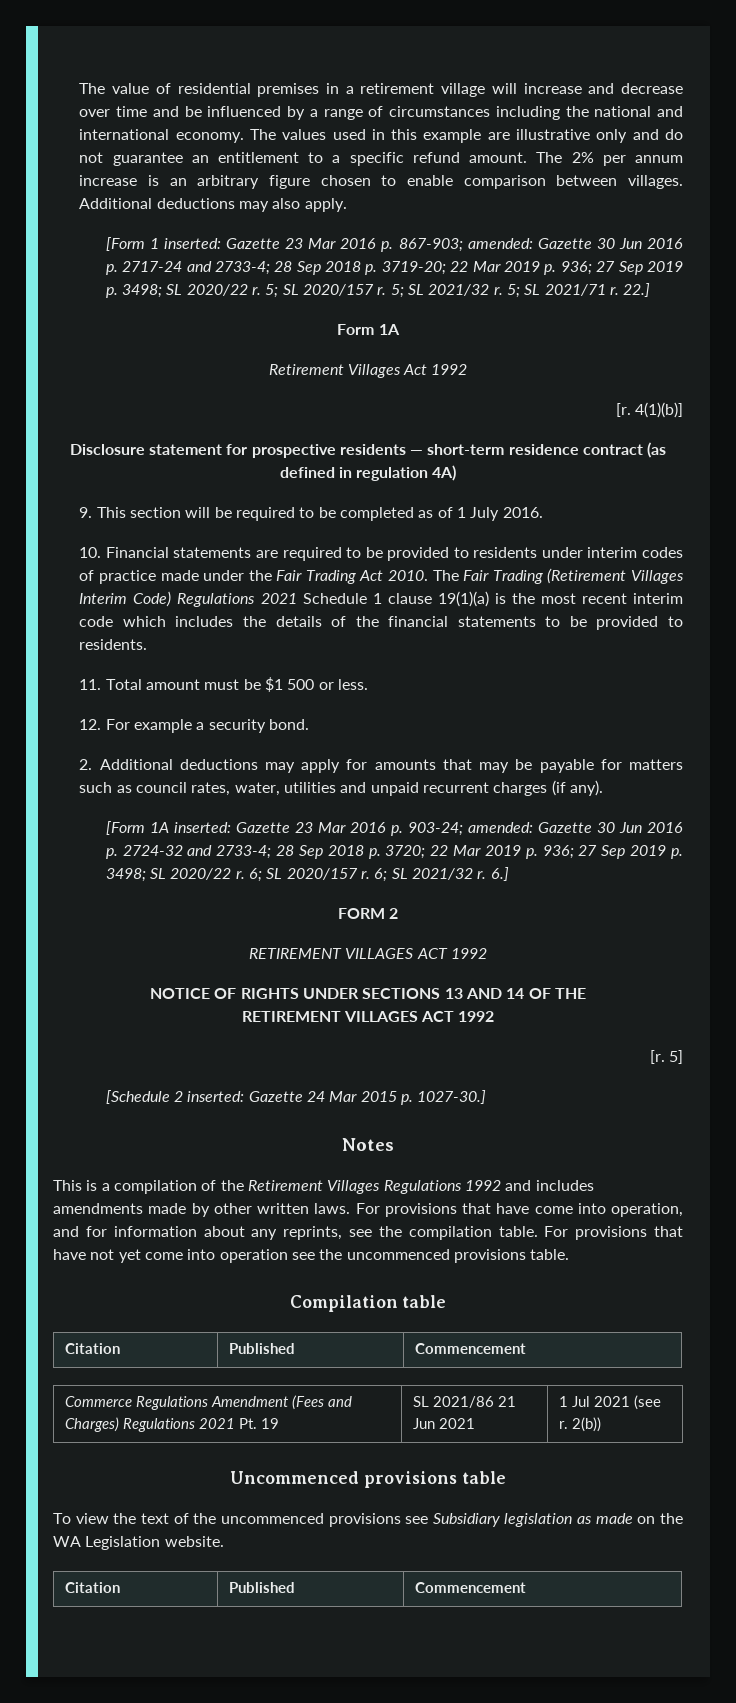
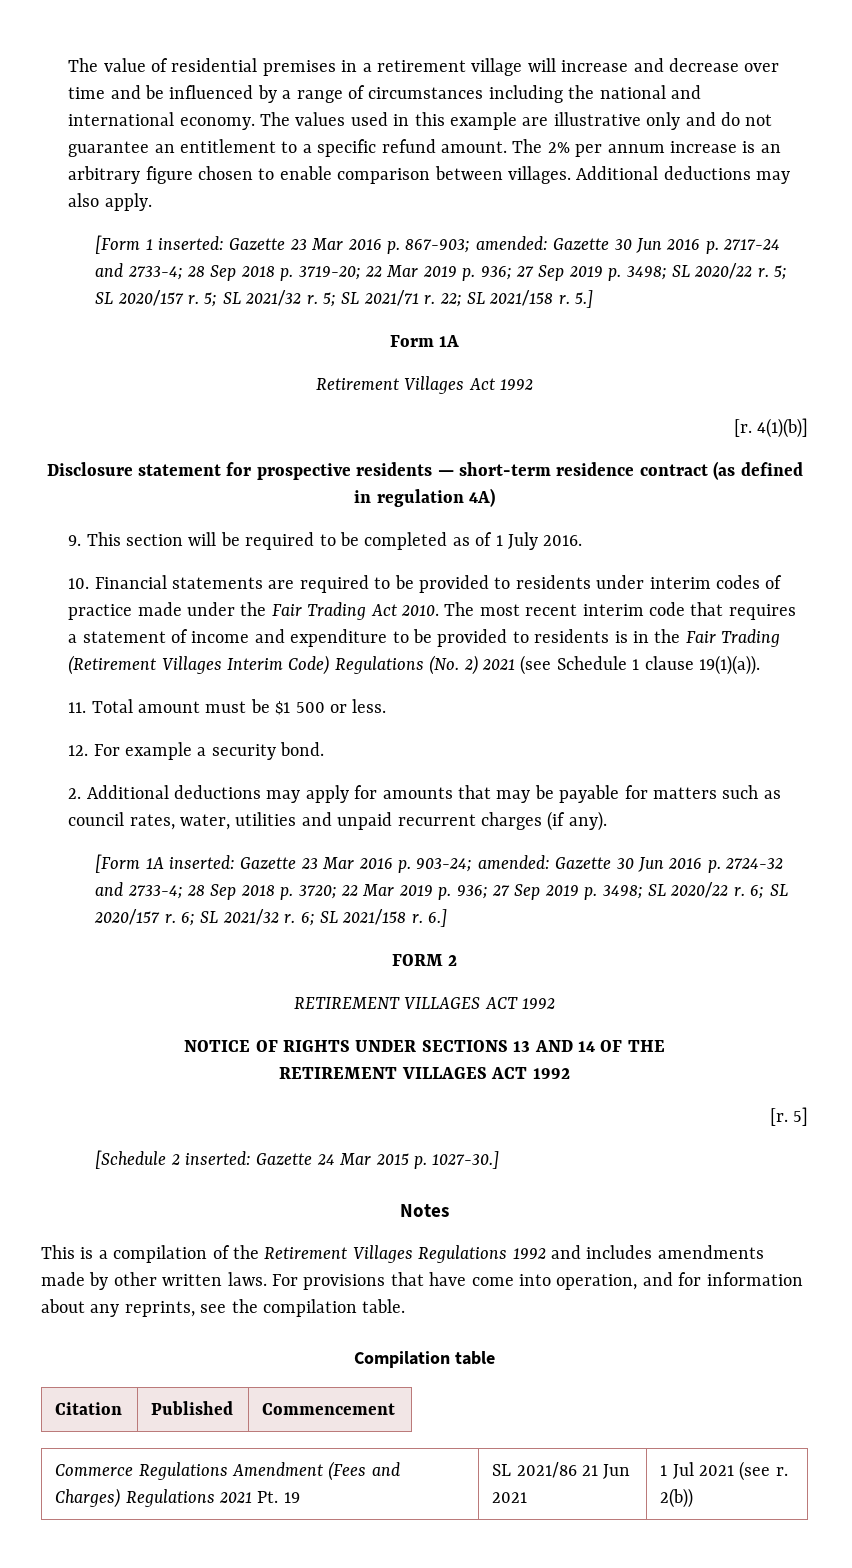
- 22.]
+ 22; SL 2021/158 r. 5.]
- The Fair Trading (Retirement Villages Interim Code) Regulations 2021 Schedule 1 clause 19(1)(a) is the most recent interim code which includes the details of the financial statements to be provided to residents.
+ The most recent interim code that requires a statement of income and expenditure to be provided to residents is in the Fair Trading (Retirement Villages Interim Code) Regulations (No. 2) 2021 (see Schedule 1 clause 19(1)(a)).
+ 6; SL 2021/158 r.
- For provisions that have not yet come into operation see the uncommenced provisions table.
- Uncommenced provisions table
- To view the text of the uncommenced provisions see Subsidiary legislation as made on the WA Legislation website.
- Citation | Published | Commencement

